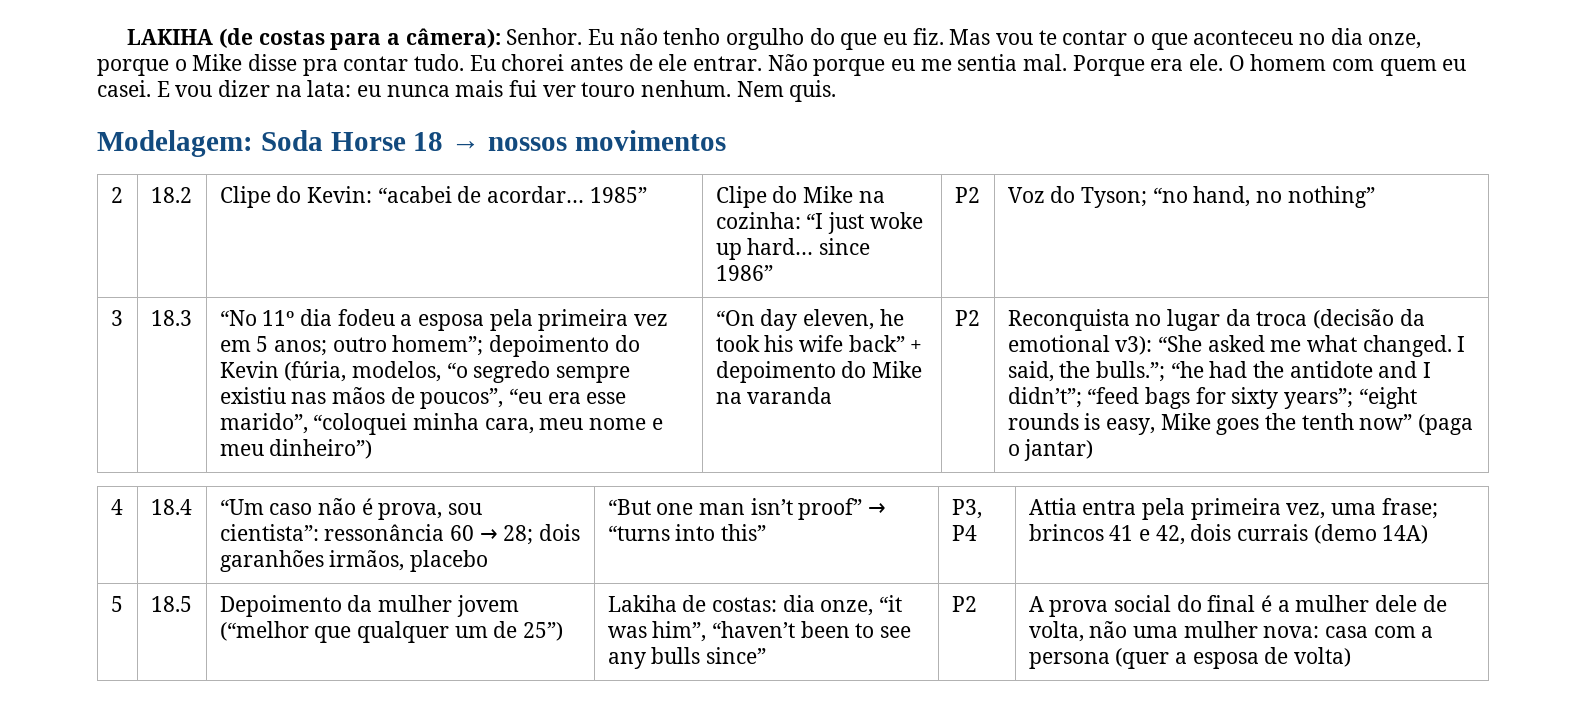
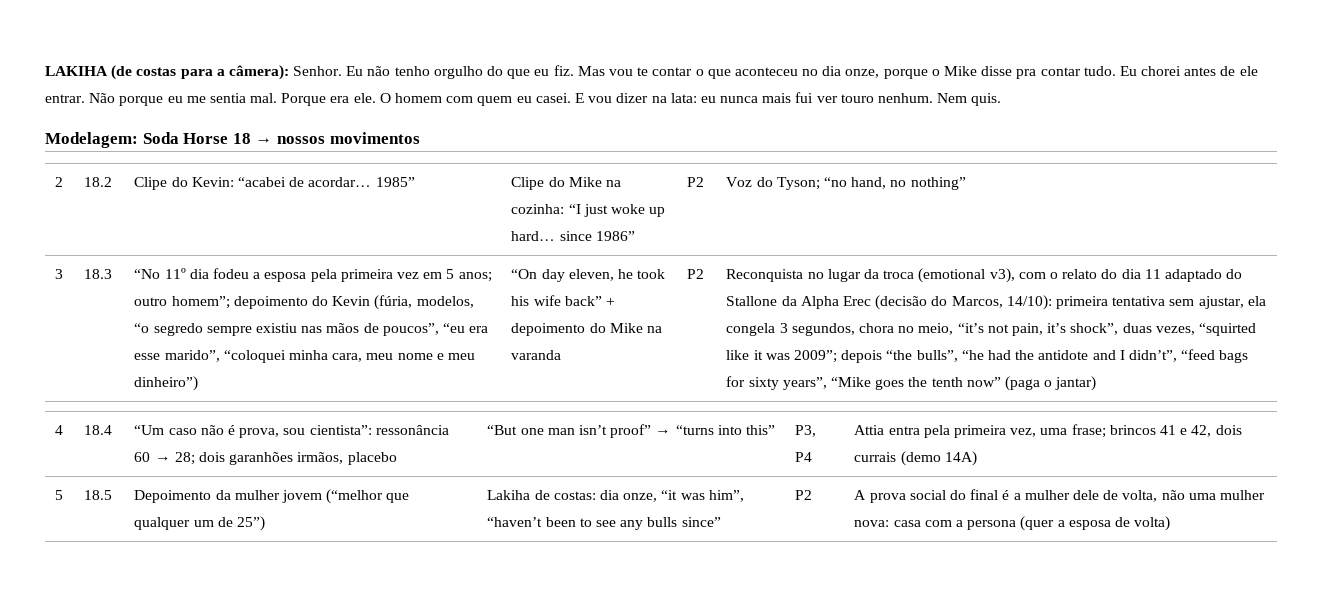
- Reconquista no lugar da troca (decisão da emotional v3): “She asked me what changed. I said, the bulls.”; “he had the antidote and I didn’t”; “feed bags for sixty years”; “eight rounds is easy, Mike goes the tenth now” (paga o jantar)
+ Reconquista no lugar da troca (emotional v3), com o relato do dia 11 adaptado do Stallone da Alpha Erec (decisão do Marcos, 14/10): primeira tentativa sem ajustar, ela congela 3 segundos, chora no meio, “it’s not pain, it’s shock”, duas vezes, “squirted like it was 2009”; depois “the bulls”, “he had the antidote and I didn’t”, “feed bags for sixty years”, “Mike goes the tenth now” (paga o jantar)

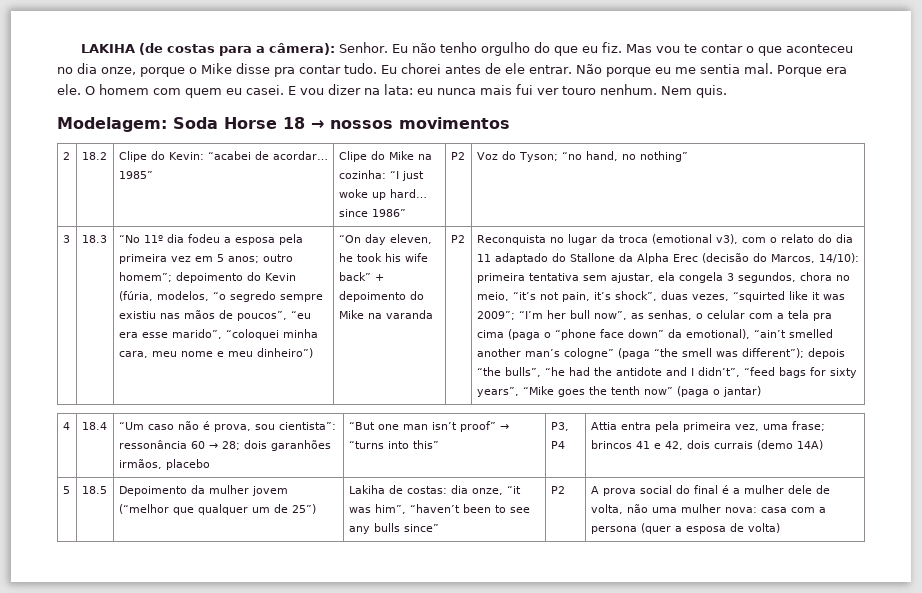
+ “I’m her bull now”, as senhas, o celular com a tela pra cima (paga o “phone face down” da emotional), “ain’t smelled another man’s cologne” (paga “the smell was different”);

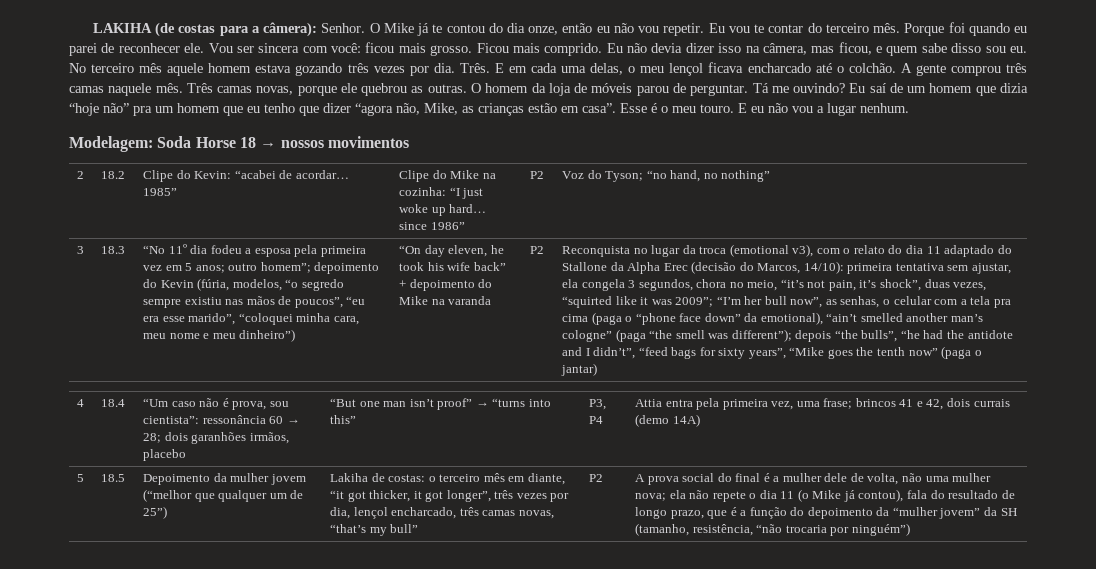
- Eu não tenho orgulho do que eu fiz. Mas vou te contar o que aconteceu no dia onze, porque o Mike disse pra contar tudo. Eu chorei antes de ele entrar. Não porque eu me sentia mal. Porque era ele. O homem com quem eu casei. E vou dizer na lata: eu nunca mais fui ver touro nenhum. Nem quis.
+ O Mike já te contou do dia onze, então eu não vou repetir. Eu vou te contar do terceiro mês. Porque foi quando eu parei de reconhecer ele. Vou ser sincera com você: ficou mais grosso. Ficou mais comprido. Eu não devia dizer isso na câmera, mas ficou, e quem sabe disso sou eu. No terceiro mês aquele homem estava gozando três vezes por dia. Três. E em cada uma delas, o meu lençol ficava encharcado até o colchão. A gente comprou três camas naquele mês. Três camas novas, porque ele quebrou as outras. O homem da loja de móveis parou de perguntar. Tá me ouvindo? Eu saí de um homem que dizia “hoje não” pra um homem que eu tenho que dizer “agora não, Mike, as crianças estão em casa”. Esse é o meu touro. E eu não vou a lugar nenhum.
- Lakiha de costas: dia onze, “it was him”, “haven’t been to see any bulls since”
+ Lakiha de costas: o terceiro mês em diante, “it got thicker, it got longer”, três vezes por dia, lençol encharcado, três camas novas, “that’s my bull”
- A prova social do final é a mulher dele de volta, não uma mulher nova: casa com a persona (quer a esposa de volta)
+ A prova social do final é a mulher dele de volta, não uma mulher nova; ela não repete o dia 11 (o Mike já contou), fala do resultado de longo prazo, que é a função do depoimento da “mulher jovem” da SH (tamanho, resistência, “não trocaria por ninguém”)

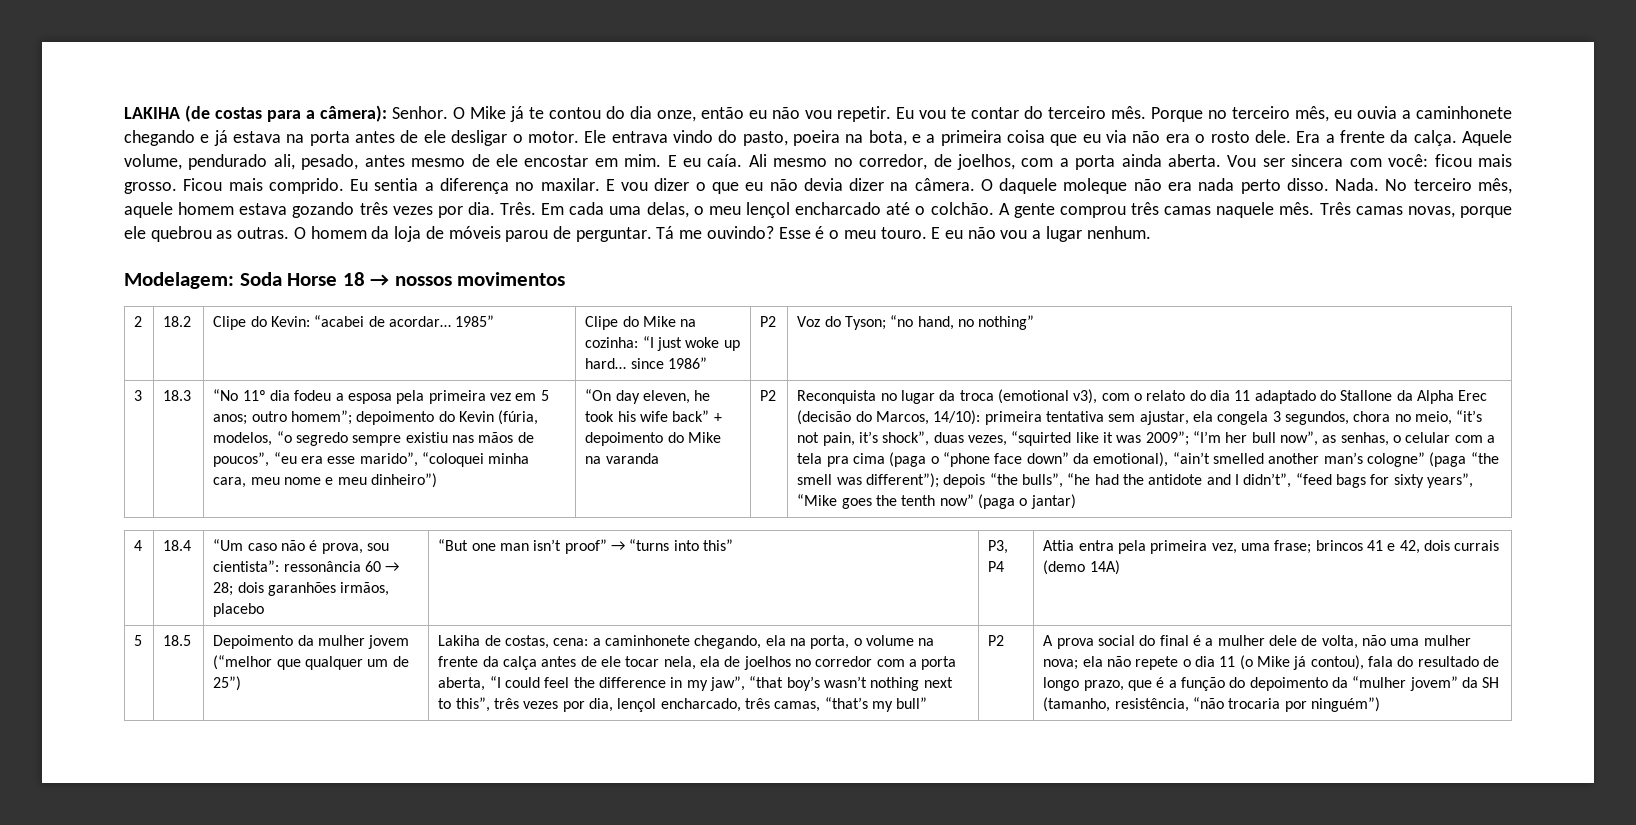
- Porque foi quando eu parei de reconhecer ele.
+ Porque no terceiro mês, eu ouvia a caminhonete chegando e já estava na porta antes de ele desligar o motor. Ele entrava vindo do pasto, poeira na bota, e a primeira coisa que eu via não era o rosto dele. Era a frente da calça. Aquele volume, pendurado ali, pesado, antes mesmo de ele encostar em mim. E eu caía. Ali mesmo no corredor, de joelhos, com a porta ainda aberta.
- Eu não devia dizer isso na câmera, mas ficou, e quem sabe disso sou eu.
+ Eu sentia a diferença no maxilar. E vou dizer o que eu não devia dizer na câmera. O daquele moleque não era nada perto disso. Nada.
- No terceiro mês aquele homem estava gozando três vezes por dia.
+ No terceiro mês, aquele homem estava gozando três vezes por dia.
- E em cada uma delas, o meu lençol ficava encharcado até o colchão.
+ Em cada uma delas, o meu lençol encharcado até o colchão.
- Eu saí de um homem que dizia “hoje não” pra um homem que eu tenho que dizer “agora não, Mike, as crianças estão em casa”.
- Lakiha de costas: o terceiro mês em diante, “it got thicker, it got longer”, três vezes por dia, lençol encharcado, três camas novas, “that’s my bull”
+ Lakiha de costas, cena: a caminhonete chegando, ela na porta, o volume na frente da calça antes de ele tocar nela, ela de joelhos no corredor com a porta aberta, “I could feel the difference in my jaw”, “that boy’s wasn’t nothing next to this”, três vezes por dia, lençol encharcado, três camas, “that’s my bull”

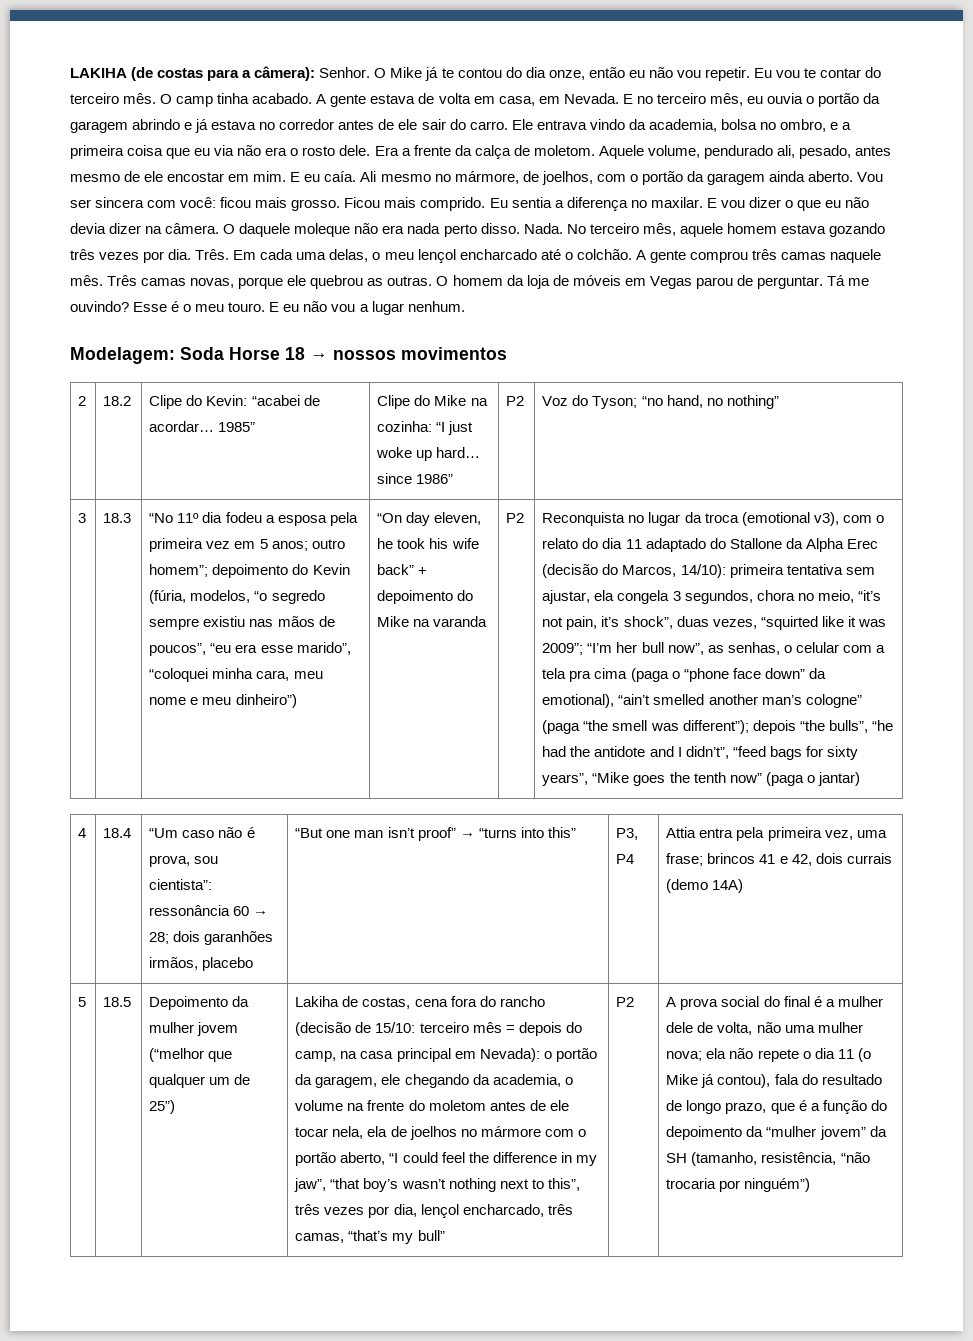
- Porque no terceiro mês, eu ouvia a caminhonete chegando e já estava na porta antes de ele desligar o motor. Ele entrava vindo do pasto, poeira na bota, e a primeira coisa que eu via não era o rosto dele.
+ O camp tinha acabado. A gente estava de volta em casa, em Nevada. E no terceiro mês, eu ouvia o portão da garagem abrindo e já estava no corredor antes de ele sair do carro. Ele entrava vindo da academia, bolsa no ombro, e a primeira coisa que eu via não era o rosto dele.
- Era a frente da calça.
+ Era a frente da calça de moletom.
- Ali mesmo no corredor, de joelhos, com a porta ainda aberta.
+ Ali mesmo no mármore, de joelhos, com o portão da garagem ainda aberto.
- O homem da loja de móveis parou de perguntar.
+ O homem da loja de móveis em Vegas parou de perguntar.
- Lakiha de costas, cena: a caminhonete chegando, ela na porta, o volume na frente da calça antes de ele tocar nela, ela de joelhos no corredor com a porta aberta, “I could feel the difference in my jaw”, “that boy’s wasn’t nothing next to this”, três vezes por dia, lençol encharcado, três camas, “that’s my bull”
+ Lakiha de costas, cena fora do rancho (decisão de 15/10: terceiro mês = depois do camp, na casa principal em Nevada): o portão da garagem, ele chegando da academia, o volume na frente do moletom antes de ele tocar nela, ela de joelhos no mármore com o portão aberto, “I could feel the difference in my jaw”, “that boy’s wasn’t nothing next to this”, três vezes por dia, lençol encharcado, três camas, “that’s my bull”

